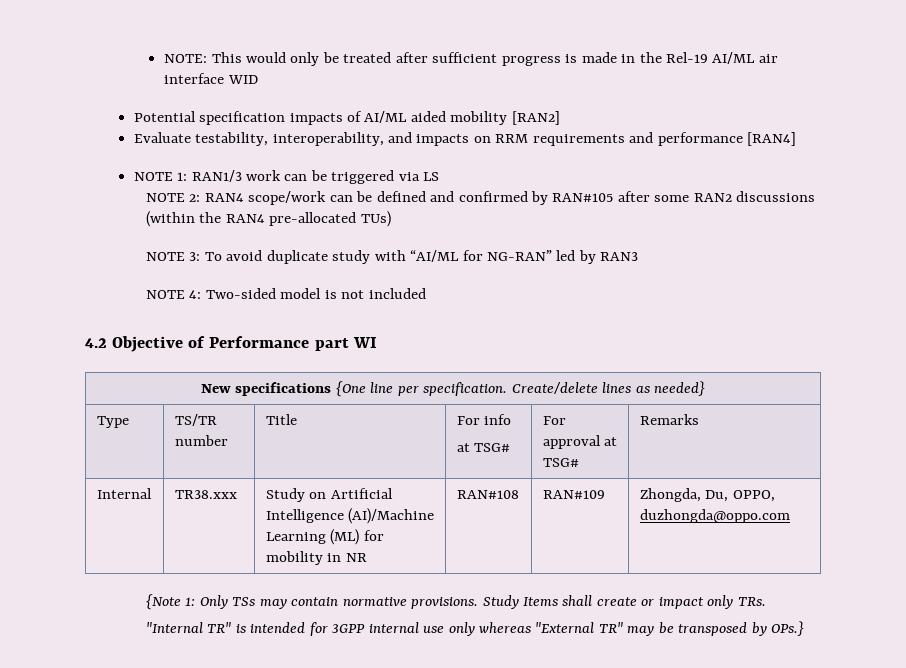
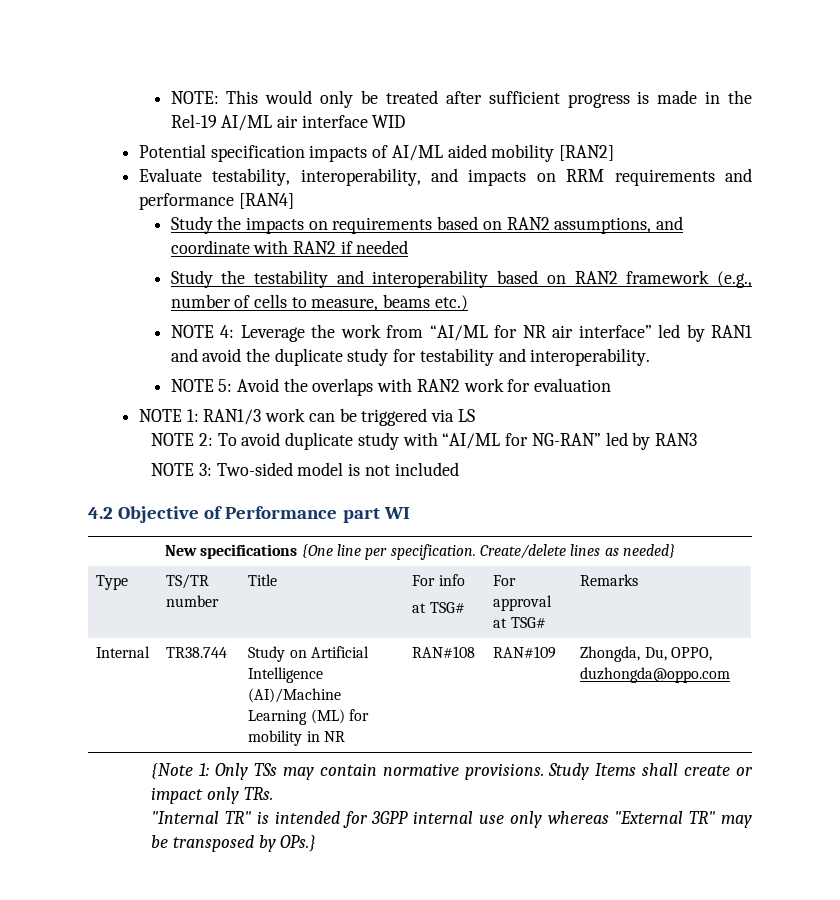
+ Study the impacts on requirements based on RAN2 assumptions, and coordinate with RAN2 if needed
+ Study the testability and interoperability based on RAN2 framework (e.g., number of cells to measure, beams etc.)
+ NOTE 4: Leverage the work from “AI/ML for NR air interface” led by RAN1 and avoid the duplicate study for testability and interoperability.
+ NOTE 5: Avoid the overlaps with RAN2 work for evaluation
- NOTE 2: RAN4 scope/work can be defined and confirmed by RAN#105 after some RAN2 discussions (within the RAN4 pre-allocated TUs)
- NOTE 3: To avoid duplicate study with “AI/ML for NG-RAN” led by RAN3
+ NOTE 2: To avoid duplicate study with “AI/ML for NG-RAN” led by RAN3
- NOTE 4: Two-sided model is not included
+ NOTE 3: Two-sided model is not included
- Internal | TR38.xxx | Study on Artificial Intelligence (AI)/Machine Learning (ML) for mobility in NR | RAN#108 | RAN#109 | Zhongda, Du, OPPO, duzhongda@oppo.com
+ Internal | TR38.744 | Study on Artificial Intelligence (AI)/Machine Learning (ML) for mobility in NR | RAN#108 | RAN#109 | Zhongda, Du, OPPO, duzhongda@oppo.com

